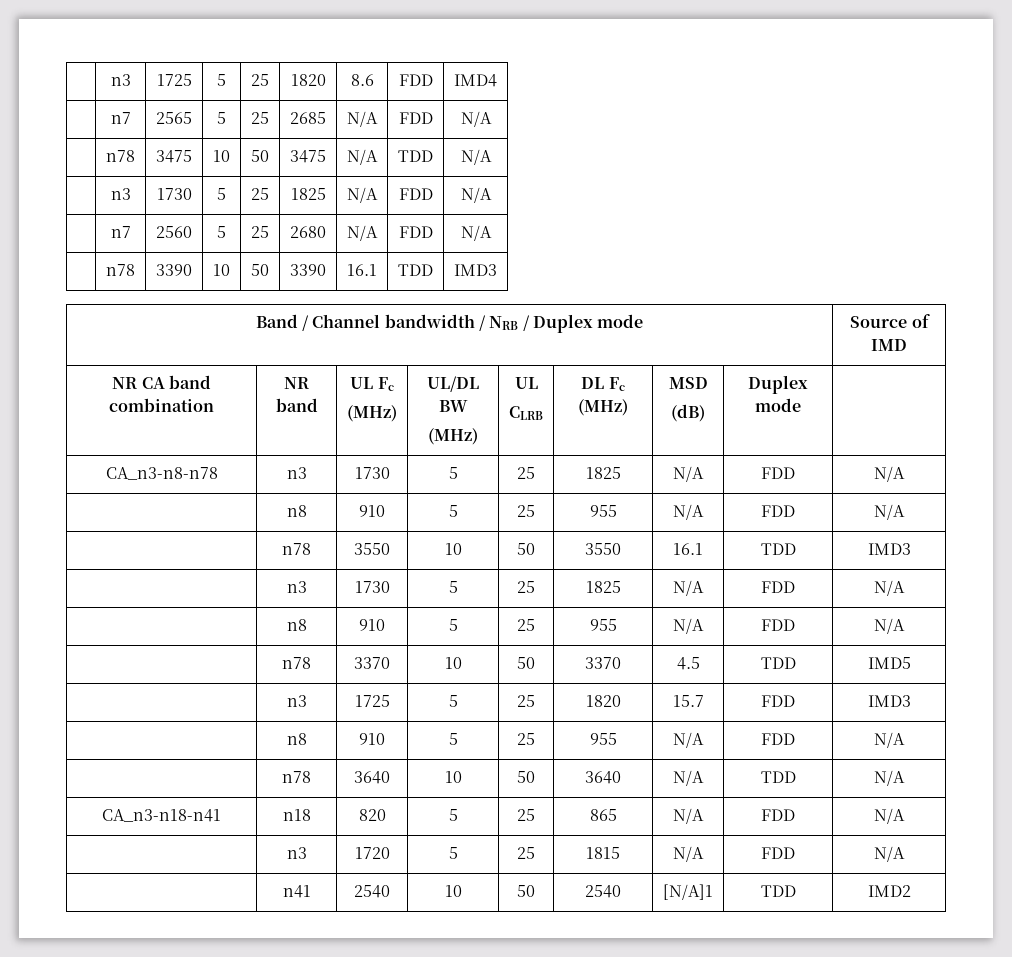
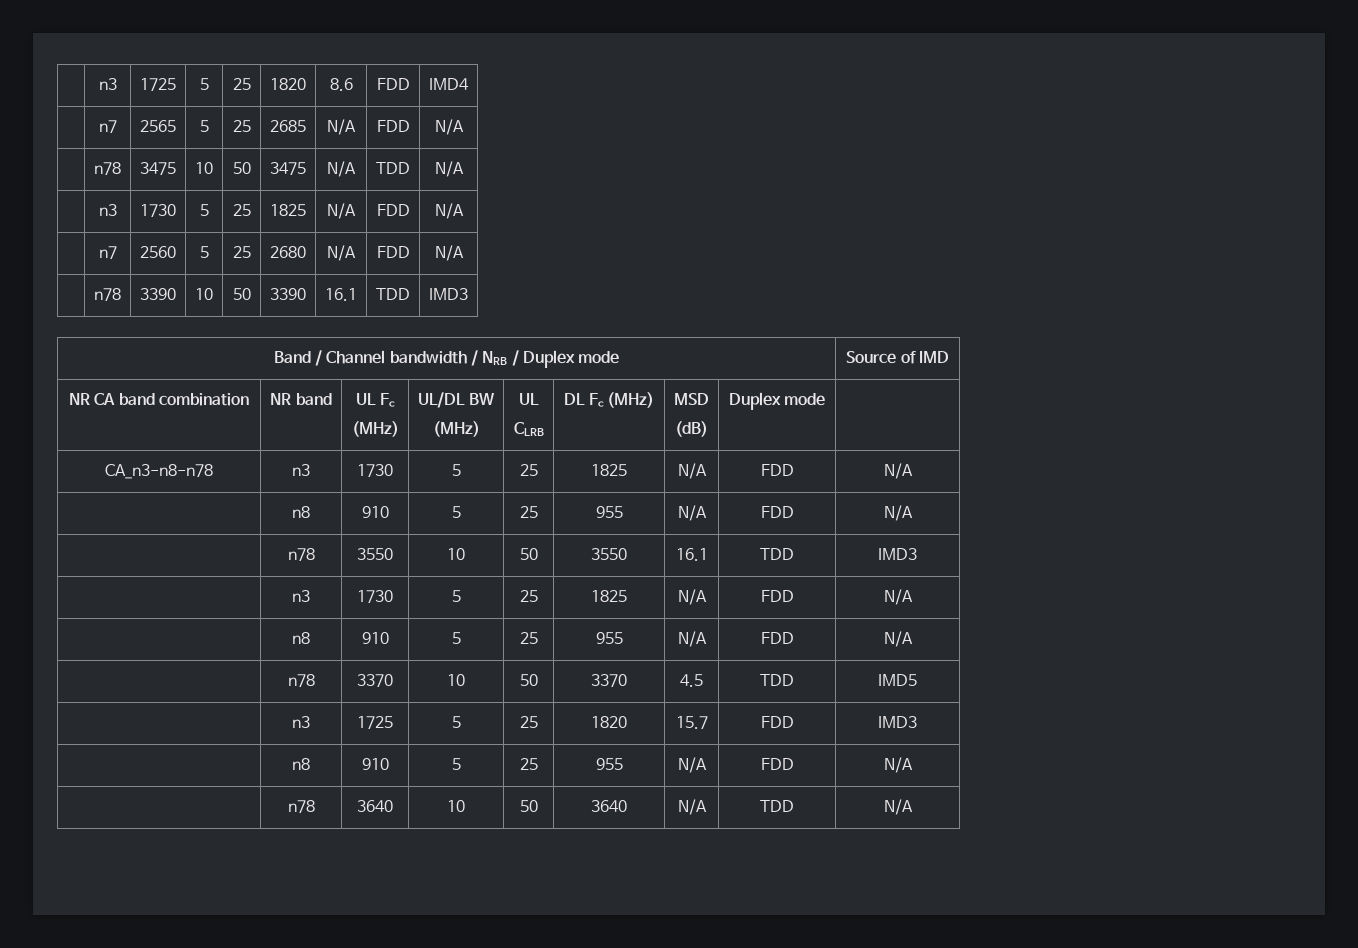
- CA_n3-n18-n41 | n18 | 820 | 5 | 25 | 865 | N/A | FDD | N/A
- | n3 | 1720 | 5 | 25 | 1815 | N/A | FDD | N/A
- | n41 | 2540 | 10 | 50 | 2540 | [N/A]1 | TDD | IMD2

